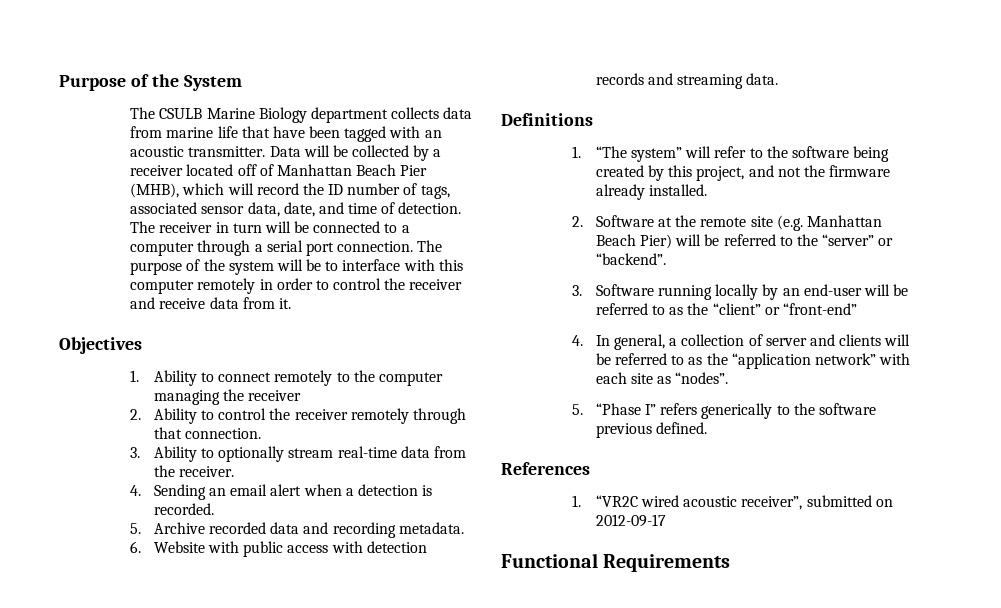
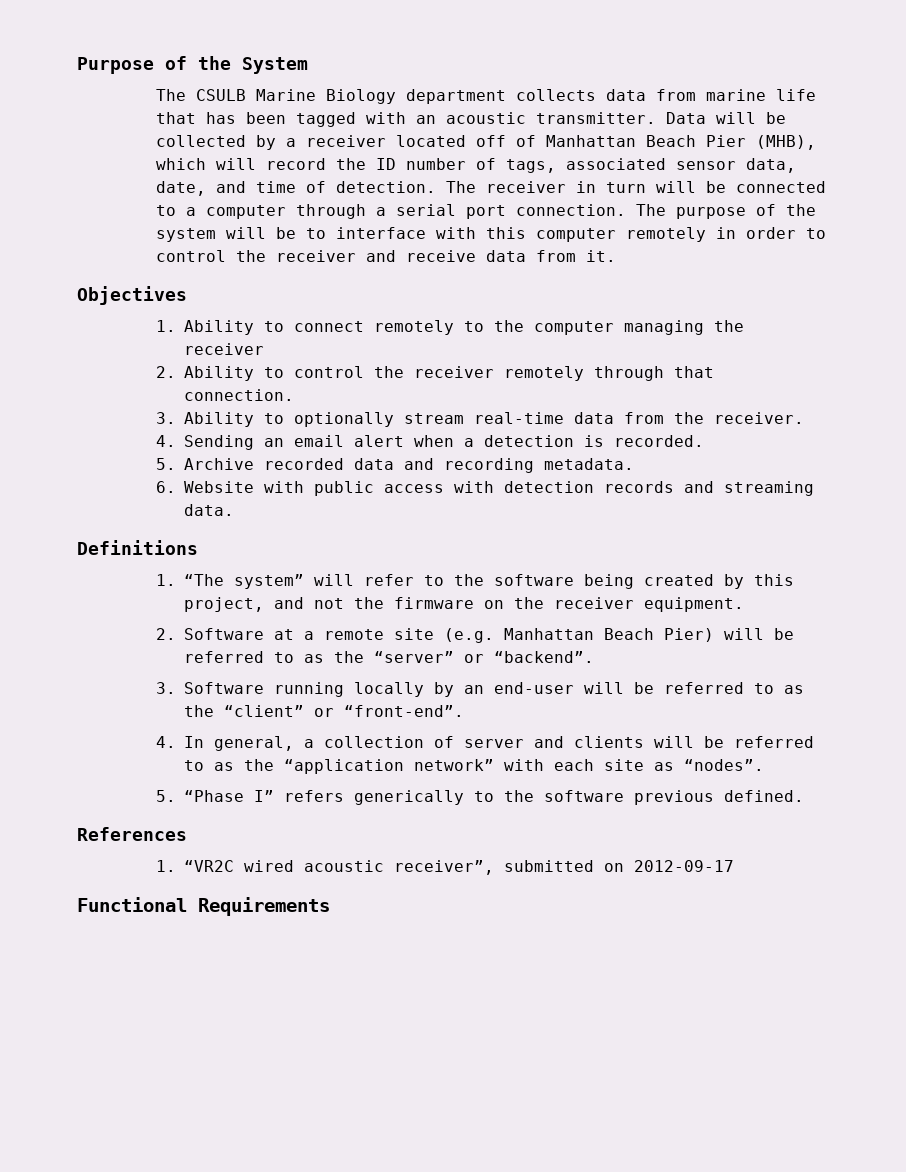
- The CSULB Marine Biology department collects data from marine life that have been tagged with an acoustic transmitter.
+ The CSULB Marine Biology department collects data from marine life that has been tagged with an acoustic transmitter.
- 1. “The system” will refer to the software being created by this project, and not the firmware already installed.
+ 1. “The system” will refer to the software being created by this project, and not the firmware on the receiver equipment.
- 2. Software at the remote site (e.g. Manhattan Beach Pier) will be referred to the “server” or “backend”.
+ 2. Software at a remote site (e.g. Manhattan Beach Pier) will be referred to as the “server” or “backend”.
- 3. Software running locally by an end-user will be referred to as the “client” or “front-end”
+ 3. Software running locally by an end-user will be referred to as the “client” or “front-end”.

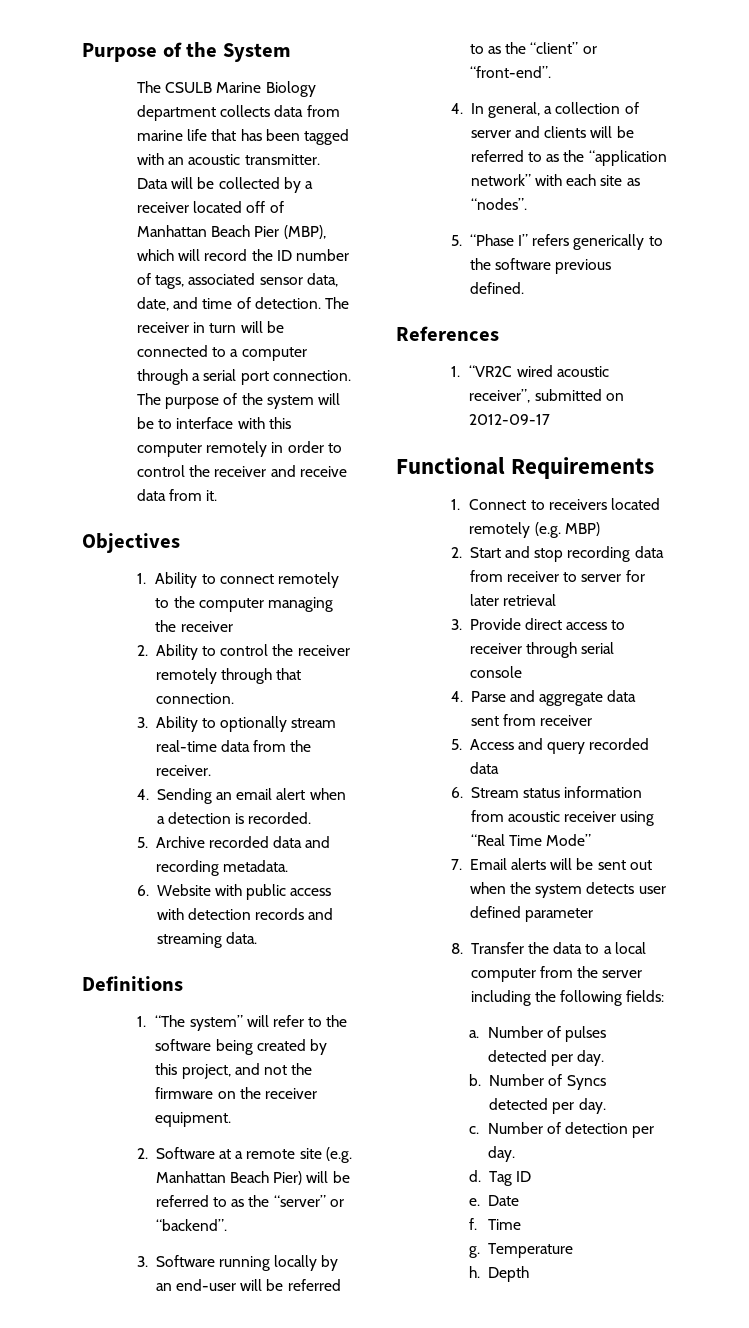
- Data will be collected by a receiver located off of Manhattan Beach Pier (MHB), which will record the ID number of tags, associated sensor data, date, and time of detection.
+ Data will be collected by a receiver located off of Manhattan Beach Pier (MBP), which will record the ID number of tags, associated sensor data, date, and time of detection.
+ 1. Connect to receivers located remotely (e.g. MBP)
+ 2. Start and stop recording data from receiver to server for later retrieval
+ 3. Provide direct access to receiver through serial console
+ 4. Parse and aggregate data sent from receiver
+ 5. Access and query recorded data
+ 6. Stream status information from acoustic receiver using “Real Time Mode”
+ 7. Email alerts will be sent out when the system detects user defined parameter
+ 8. Transfer the data to a local computer from the server including the following fields:
+ a. Number of pulses detected per day.
+ b. Number of Syncs detected per day.
+ c. Number of detection per day.
+ d. Tag ID
+ e. Date
+ f. Time
+ g. Temperature
+ h. Depth

